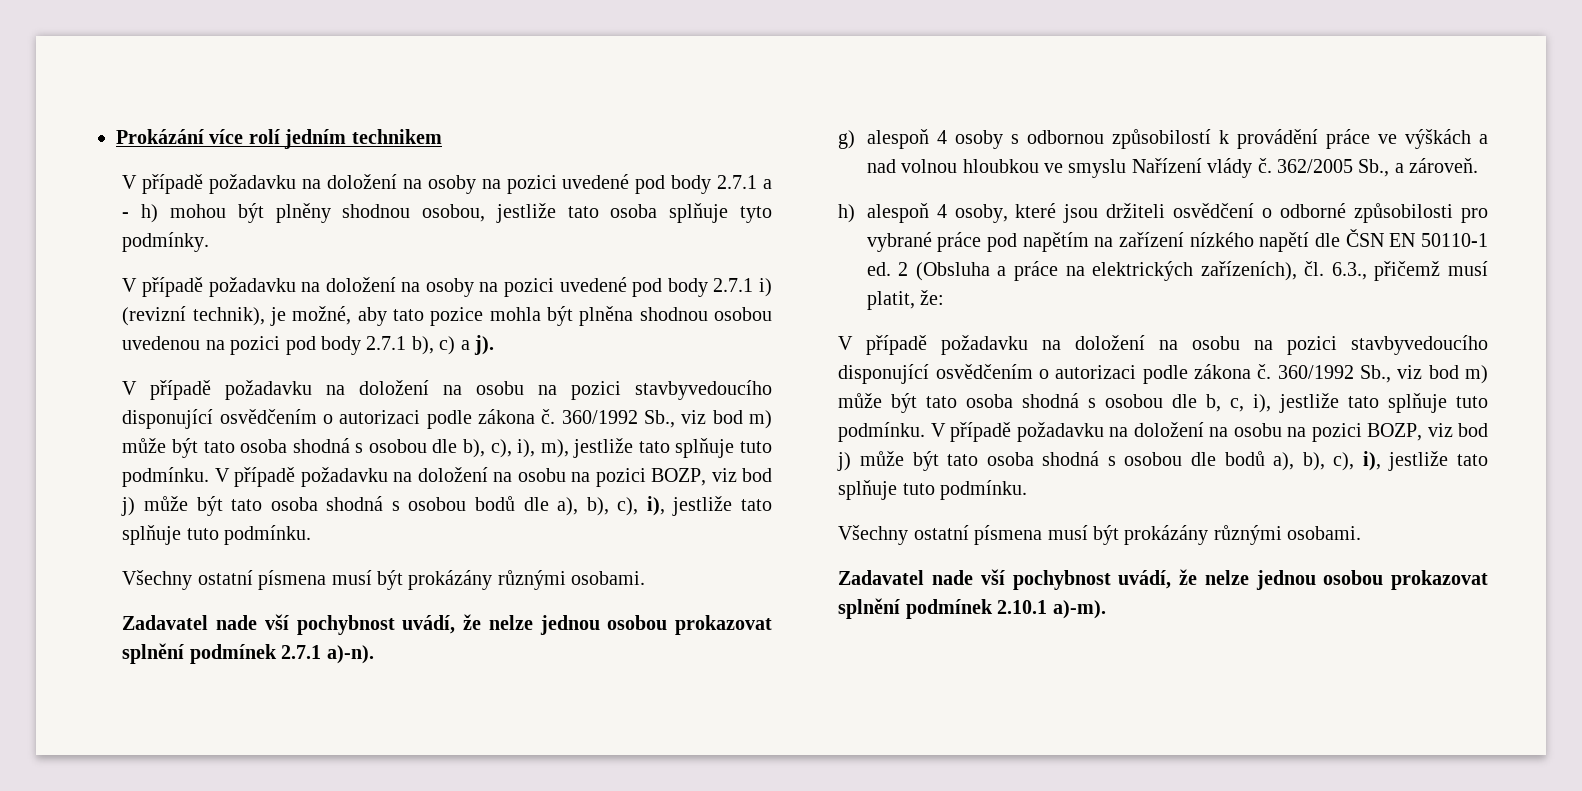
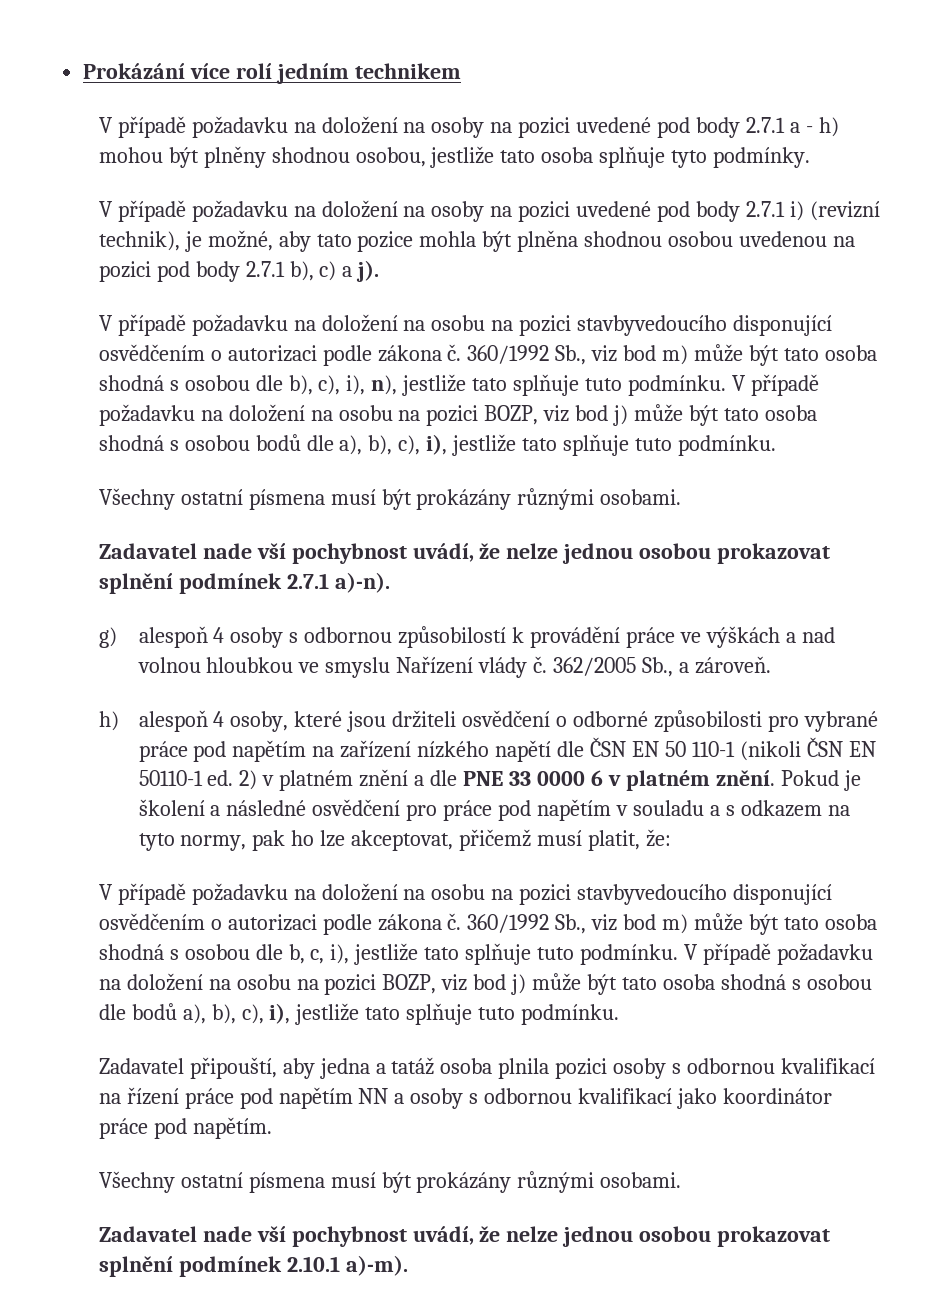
- 360/1992 Sb., viz bod m) může být tato osoba shodná s osobou dle b), c), i), m), jestliže tato splňuje tuto podmínku.
+ 360/1992 Sb., viz bod m) může být tato osoba shodná s osobou dle b), c), i), n), jestliže tato splňuje tuto podmínku.
- h) alespoň 4 osoby, které jsou držiteli osvědčení o odborné způsobilosti pro vybrané práce pod napětím na zařízení nízkého napětí dle ČSN EN 50110-1 ed. 2 (Obsluha a práce na elektrických zařízeních), čl. 6.3., přičemž musí platit, že:
+ h) alespoň 4 osoby, které jsou držiteli osvědčení o odborné způsobilosti pro vybrané práce pod napětím na zařízení nízkého napětí dle ČSN EN 50 110-1 (nikoli ČSN EN 50110-1 ed. 2) v platném znění a dle PNE 33 0000 6 v platném znění. Pokud je školení a následné osvědčení pro práce pod napětím v souladu a s odkazem na tyto normy, pak ho lze akceptovat, přičemž musí platit, že:
+ Zadavatel připouští, aby jedna a tatáž osoba plnila pozici osoby s odbornou kvalifikací na řízení práce pod napětím NN a osoby s odbornou kvalifikací jako koordinátor práce pod napětím.

